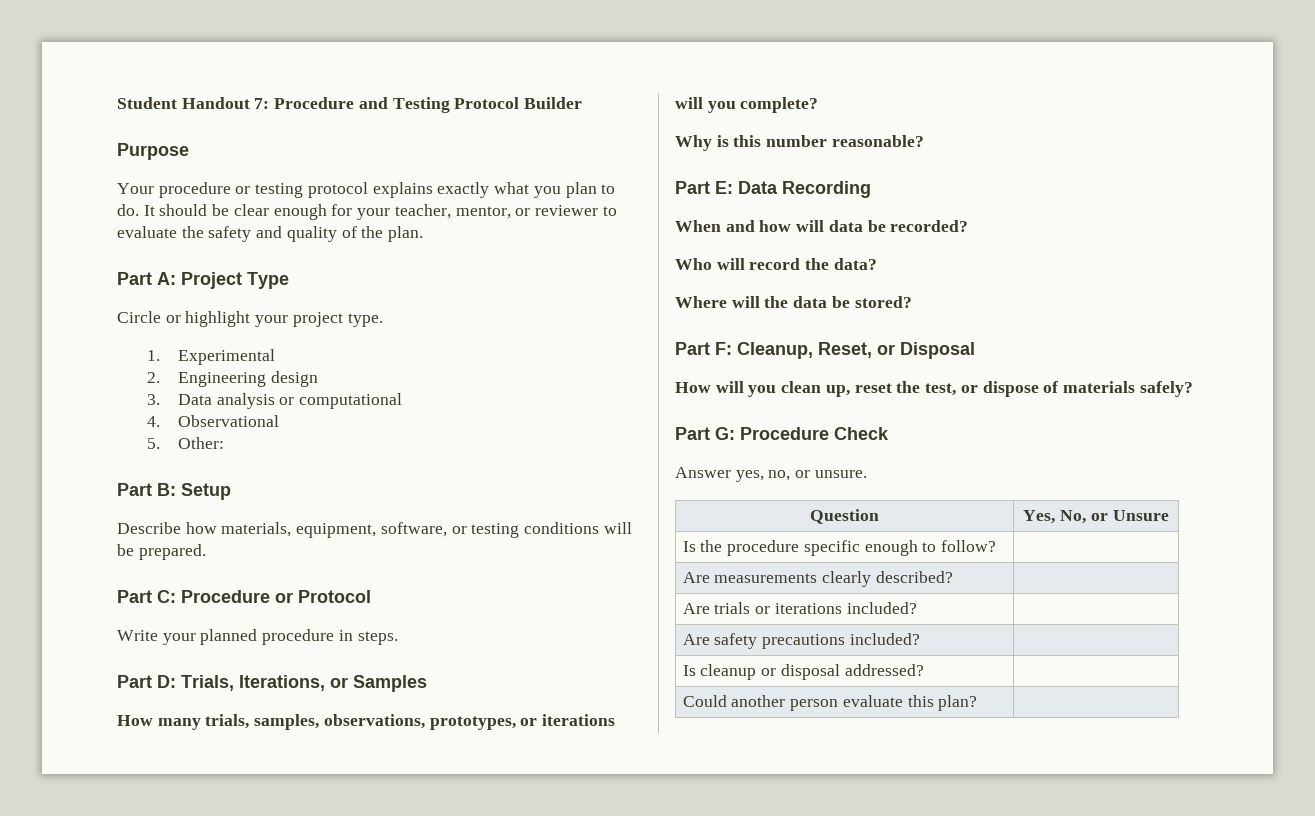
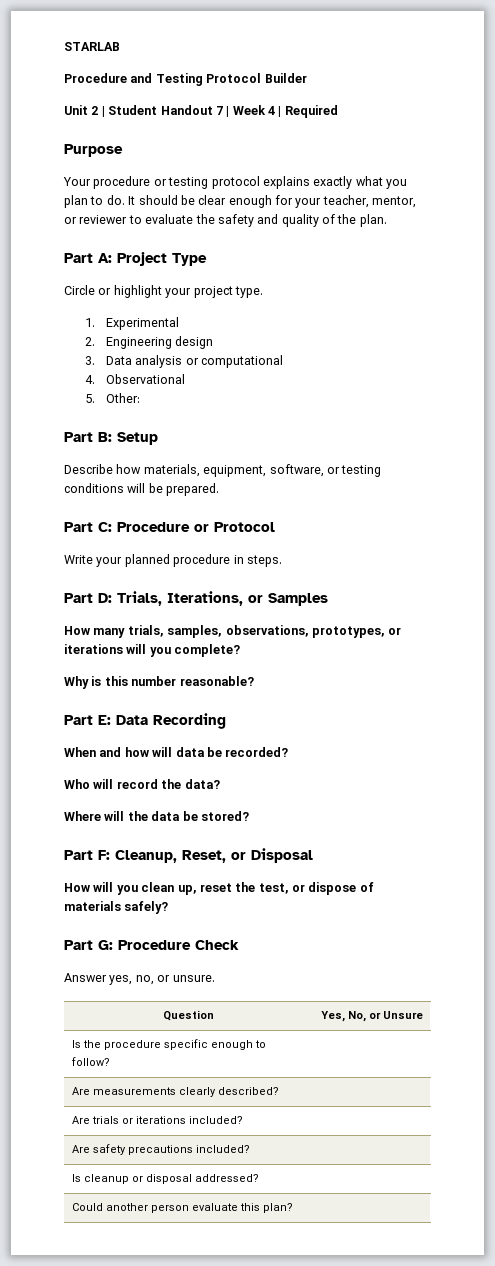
- Student Handout 7: Procedure and Testing Protocol Builder
+ STARLAB
+ Procedure and Testing Protocol Builder
+ Unit 2 | Student Handout 7 | Week 4 | Required

